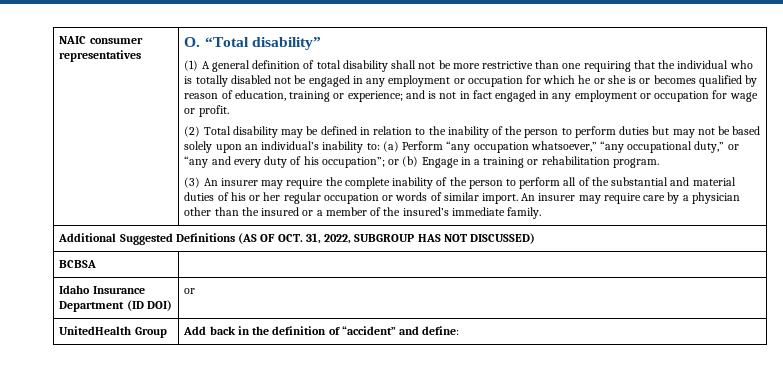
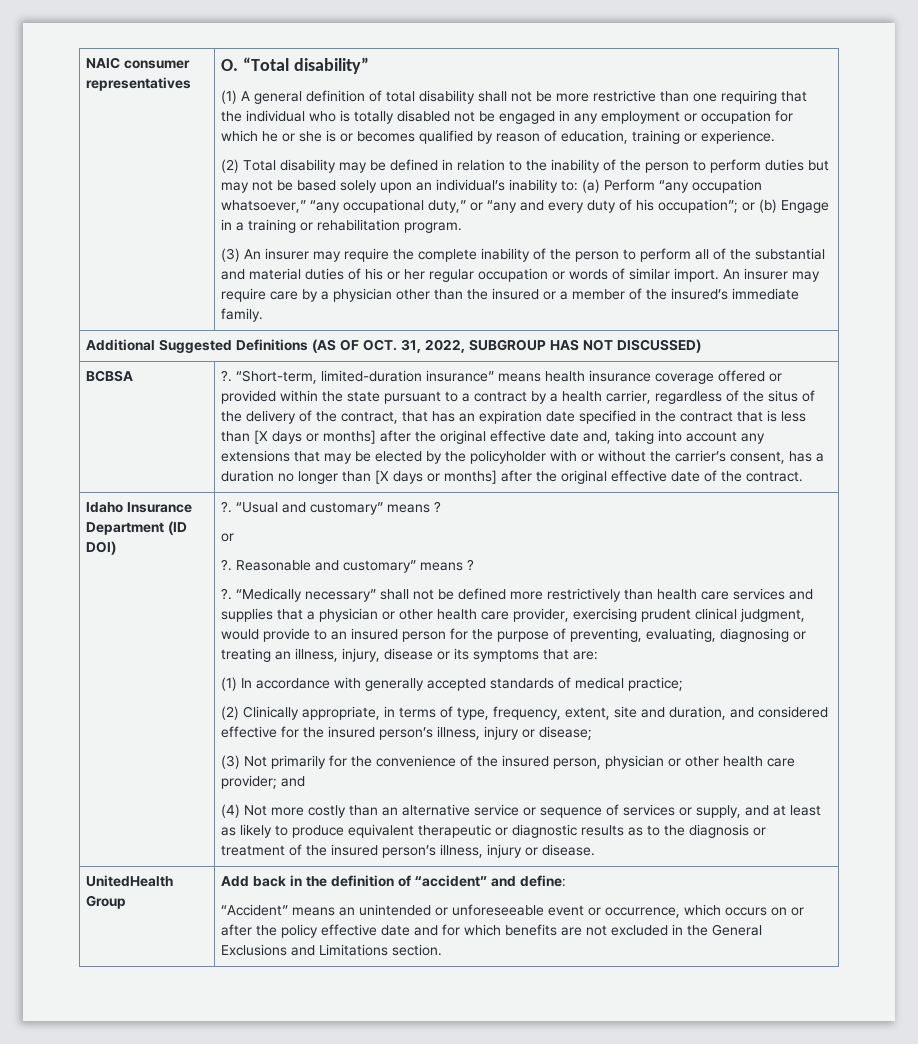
- (1) A general definition of total disability shall not be more restrictive than one requiring that the individual who is totally disabled not be engaged in any employment or occupation for which he or she is or becomes qualified by reason of education, training or experience; and is not in fact engaged in any employment or occupation for wage or profit.
+ (1) A general definition of total disability shall not be more restrictive than one requiring that the individual who is totally disabled not be engaged in any employment or occupation for which he or she is or becomes qualified by reason of education, training or experience.
+ ?. “Short-term, limited-duration insurance” means health insurance coverage offered or provided within the state pursuant to a contract by a health carrier, regardless of the situs of the delivery of the contract, that has an expiration date specified in the contract that is less than [X days or months] after the original effective date and, taking into account any extensions that may be elected by the policyholder with or without the carrier’s consent, has a duration no longer than [X days or months] after the original effective date of the contract.
- Idaho Insurance Department (ID DOI) | or
+ Idaho Insurance Department (ID DOI) | ?. “Usual and customary” means ?
+ or
+ ?. Reasonable and customary” means ?
+ ?. “Medically necessary” shall not be defined more restrictively than health care services and supplies that a physician or other health care provider, exercising prudent clinical judgment, would provide to an insured person for the purpose of preventing, evaluating, diagnosing or treating an illness, injury, disease or its symptoms that are:
+ (1) In accordance with generally accepted standards of medical practice;
+ (2) Clinically appropriate, in terms of type, frequency, extent, site and duration, and considered effective for the insured person’s illness, injury or disease;
+ (3) Not primarily for the convenience of the insured person, physician or other health care provider; and
+ (4) Not more costly than an alternative service or sequence of services or supply, and at least as likely to produce equivalent therapeutic or diagnostic results as to the diagnosis or treatment of the insured person’s illness, injury or disease.
+ “Accident” means an unintended or unforeseeable event or occurrence, which occurs on or after the policy effective date and for which benefits are not excluded in the General Exclusions and Limitations section.

